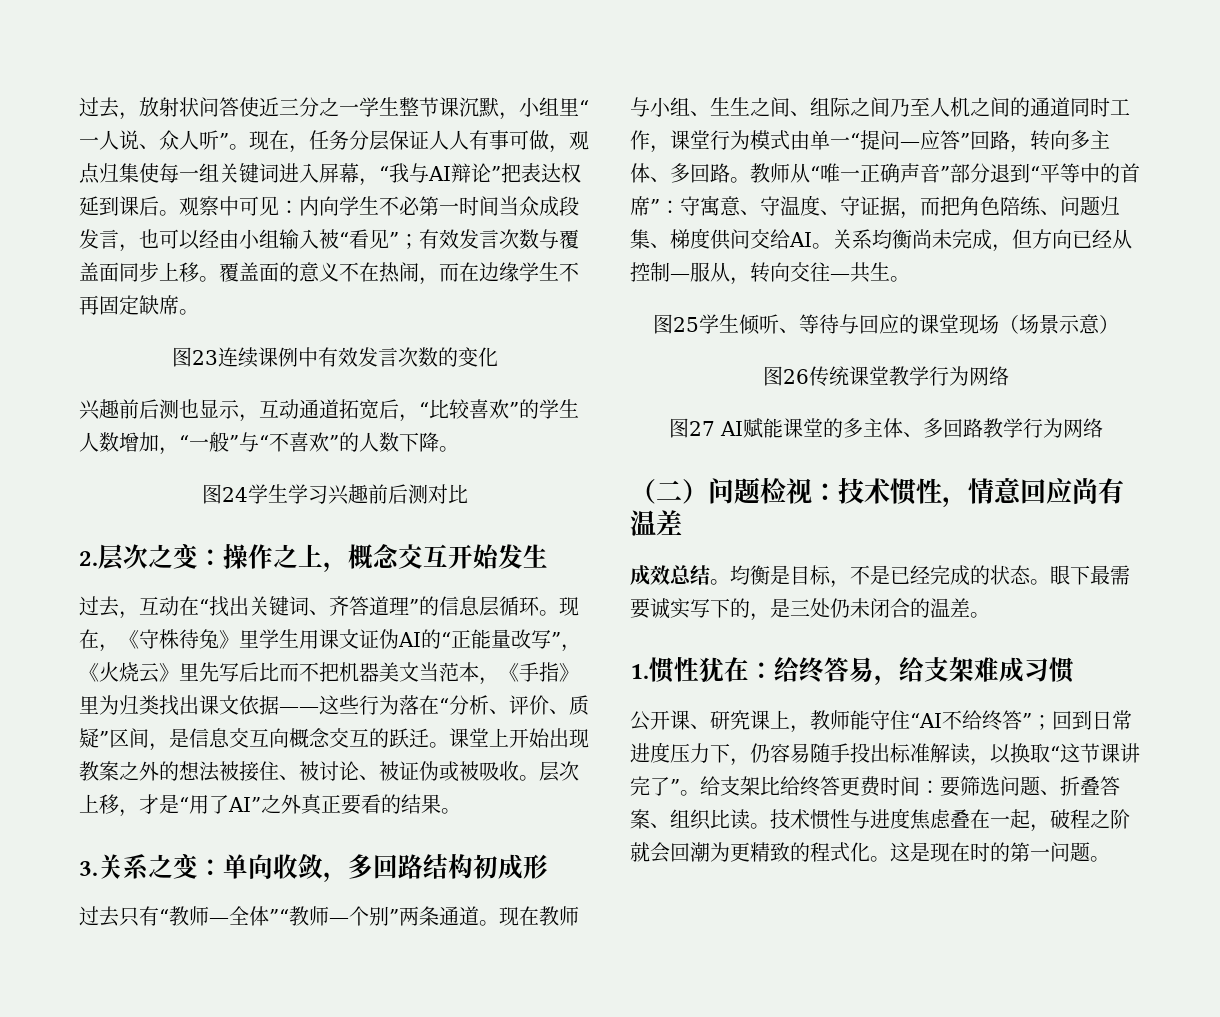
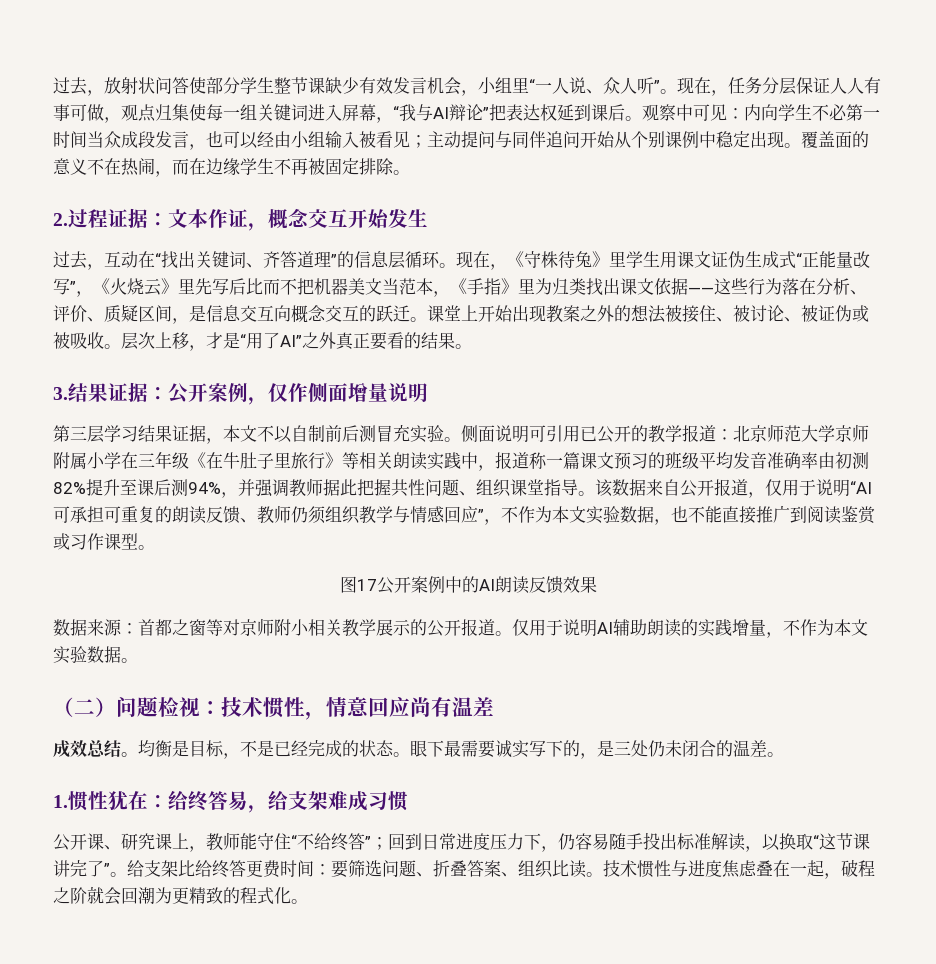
- 过去，放射状问答使近三分之一学生整节课沉默，小组里“一人说、众人听”。
+ 过去，放射状问答使部分学生整节课缺少有效发言机会，小组里“一人说、众人听”。
- 观察中可见：内向学生不必第一时间当众成段发言，也可以经由小组输入被“看见”；有效发言次数与覆盖面同步上移。
+ 观察中可见：内向学生不必第一时间当众成段发言，也可以经由小组输入被看见；主动提问与同伴追问开始从个别课例中稳定出现。
- 覆盖面的意义不在热闹，而在边缘学生不再固定缺席。
- 图23连续课例中有效发言次数的变化
- 兴趣前后测也显示，互动通道拓宽后，“比较喜欢”的学生人数增加，“一般”与“不喜欢”的人数下降。
- 图24学生学习兴趣前后测对比
- 2.层次之变：操作之上，概念交互开始发生
+ 覆盖面的意义不在热闹，而在边缘学生不再被固定排除。
+ 2.过程证据：文本作证，概念交互开始发生
- 现在，《守株待兔》里学生用课文证伪AI的“正能量改写”，《火烧云》里先写后比而不把机器美文当范本，《手指》里为归类找出课文依据——这些行为落在“分析、评价、质疑”区间，是信息交互向概念交互的跃迁。
+ 现在，《守株待兔》里学生用课文证伪生成式“正能量改写”，《火烧云》里先写后比而不把机器美文当范本，《手指》里为归类找出课文依据——这些行为落在分析、评价、质疑区间，是信息交互向概念交互的跃迁。
- 3.关系之变：单向收敛，多回路结构初成形
- 过去只有“教师—全体”“教师—个别”两条通道。现在教师与小组、生生之间、组际之间乃至人机之间的通道同时工作，课堂行为模式由单一“提问—应答”回路，转向多主体、多回路。教师从“唯一正确声音”部分退到“平等中的首席”：守寓意、守温度、守证据，而把角色陪练、问题归集、梯度供问交给AI。关系均衡尚未完成，但方向已经从控制—服从，转向交往—共生。
- 图25学生倾听、等待与回应的课堂现场（场景示意）
- 图26传统课堂教学行为网络
- 图27 AI赋能课堂的多主体、多回路教学行为网络
+ 3.结果证据：公开案例，仅作侧面增量说明
+ 第三层学习结果证据，本文不以自制前后测冒充实验。侧面说明可引用已公开的教学报道：北京师范大学京师附属小学在三年级《在牛肚子里旅行》等相关朗读实践中，报道称一篇课文预习的班级平均发音准确率由初测82%提升至课后测94%，并强调教师据此把握共性问题、组织课堂指导。该数据来自公开报道，仅用于说明“AI可承担可重复的朗读反馈、教师仍须组织教学与情感回应”，不作为本文实验数据，也不能直接推广到阅读鉴赏或习作课型。
+ 图17公开案例中的AI朗读反馈效果
+ 数据来源：首都之窗等对京师附小相关教学展示的公开报道。仅用于说明AI辅助朗读的实践增量，不作为本文实验数据。
- 公开课、研究课上，教师能守住“AI不给终答”；回到日常进度压力下，仍容易随手投出标准解读，以换取“这节课讲完了”。
+ 公开课、研究课上，教师能守住“不给终答”；回到日常进度压力下，仍容易随手投出标准解读，以换取“这节课讲完了”。
- 这是现在时的第一问题。

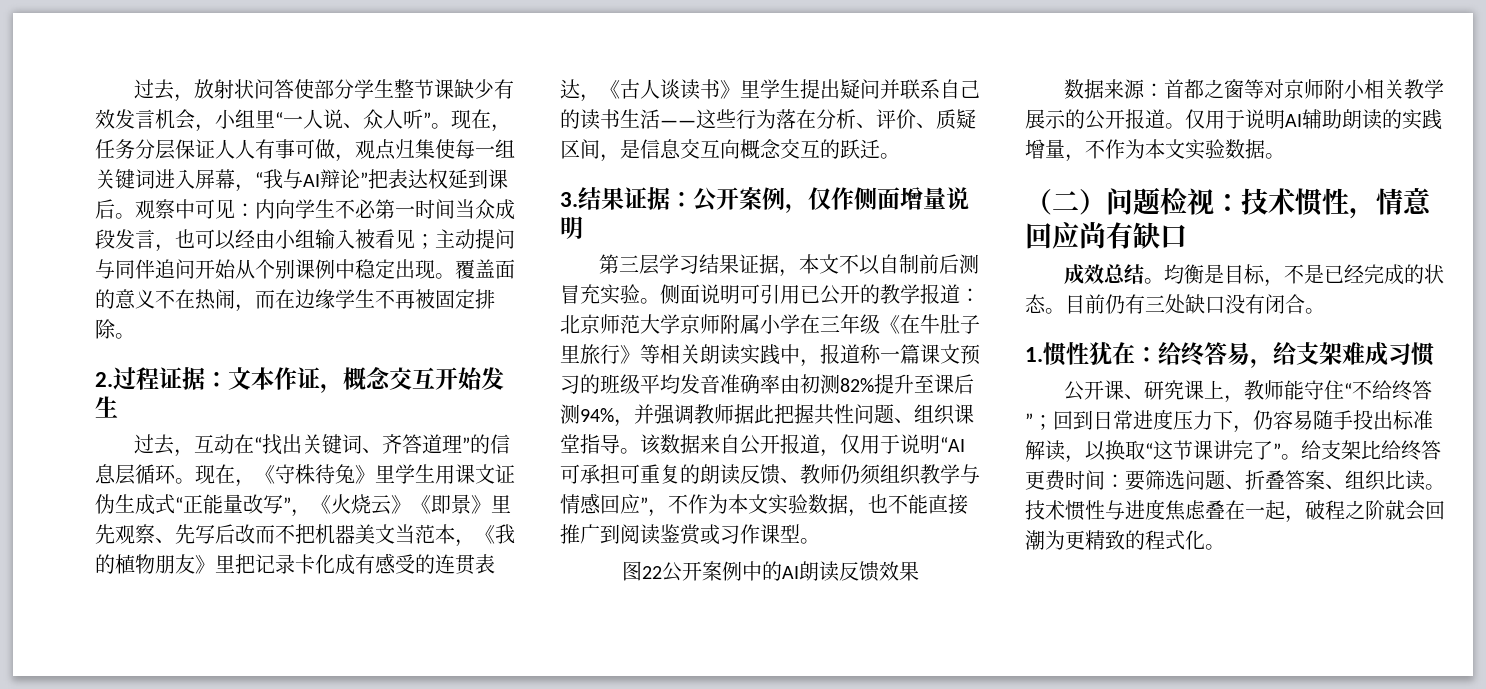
- 现在，《守株待兔》里学生用课文证伪生成式“正能量改写”，《火烧云》里先写后比而不把机器美文当范本，《手指》里为归类找出课文依据——这些行为落在分析、评价、质疑区间，是信息交互向概念交互的跃迁。课堂上开始出现教案之外的想法被接住、被讨论、被证伪或被吸收。层次上移，才是“用了AI”之外真正要看的结果。
+ 现在，《守株待兔》里学生用课文证伪生成式“正能量改写”，《火烧云》《即景》里先观察、先写后改而不把机器美文当范本，《我的植物朋友》里把记录卡化成有感受的连贯表达，《古人谈读书》里学生提出疑问并联系自己的读书生活——这些行为落在分析、评价、质疑区间，是信息交互向概念交互的跃迁。
- 图17公开案例中的AI朗读反馈效果
+ 图22公开案例中的AI朗读反馈效果
- （二）问题检视：技术惯性，情意回应尚有温差
+ （二）问题检视：技术惯性，情意回应尚有缺口
- 眼下最需要诚实写下的，是三处仍未闭合的温差。
+ 目前仍有三处缺口没有闭合。

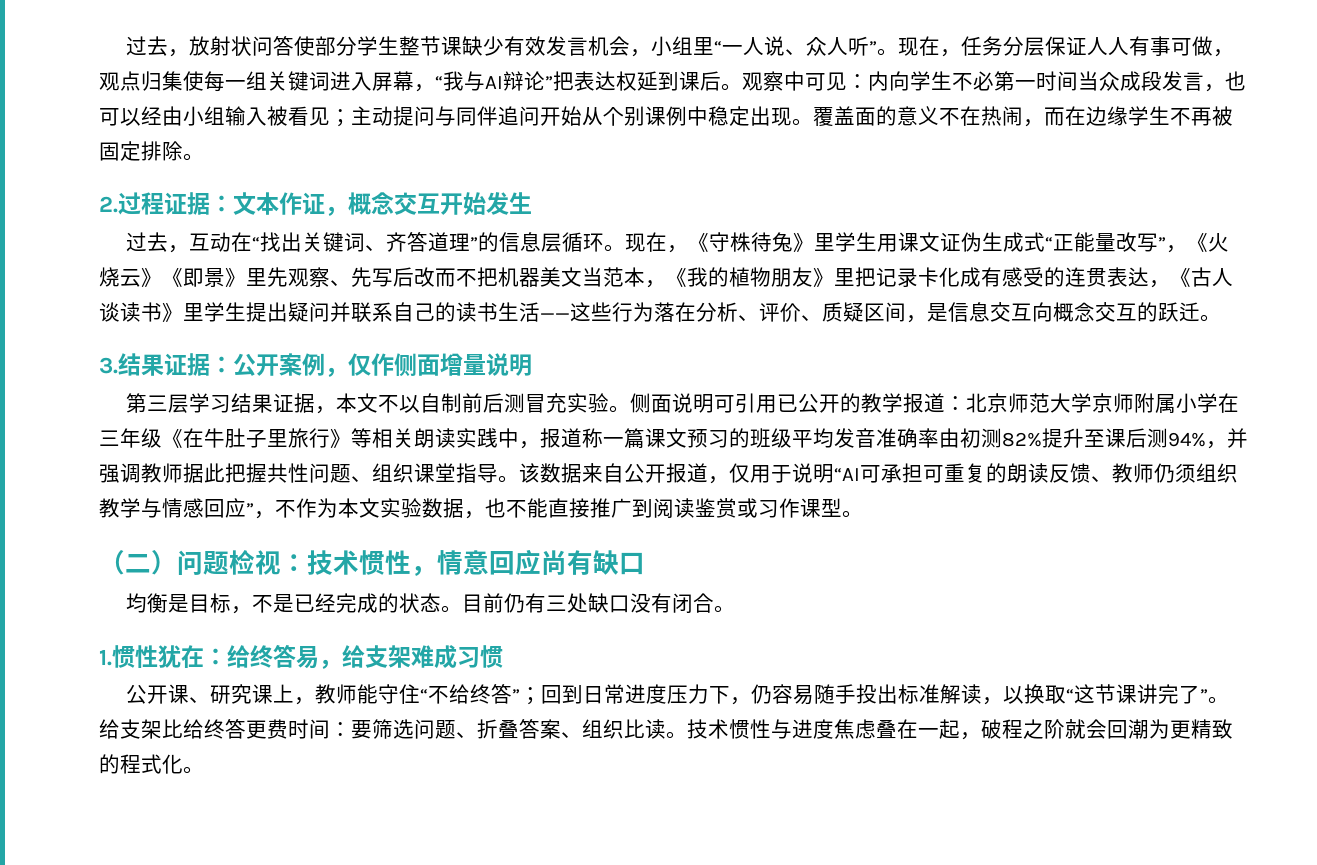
- 图22公开案例中的AI朗读反馈效果
- 数据来源：首都之窗等对京师附小相关教学展示的公开报道。仅用于说明AI辅助朗读的实践增量，不作为本文实验数据。
- 成效总结。

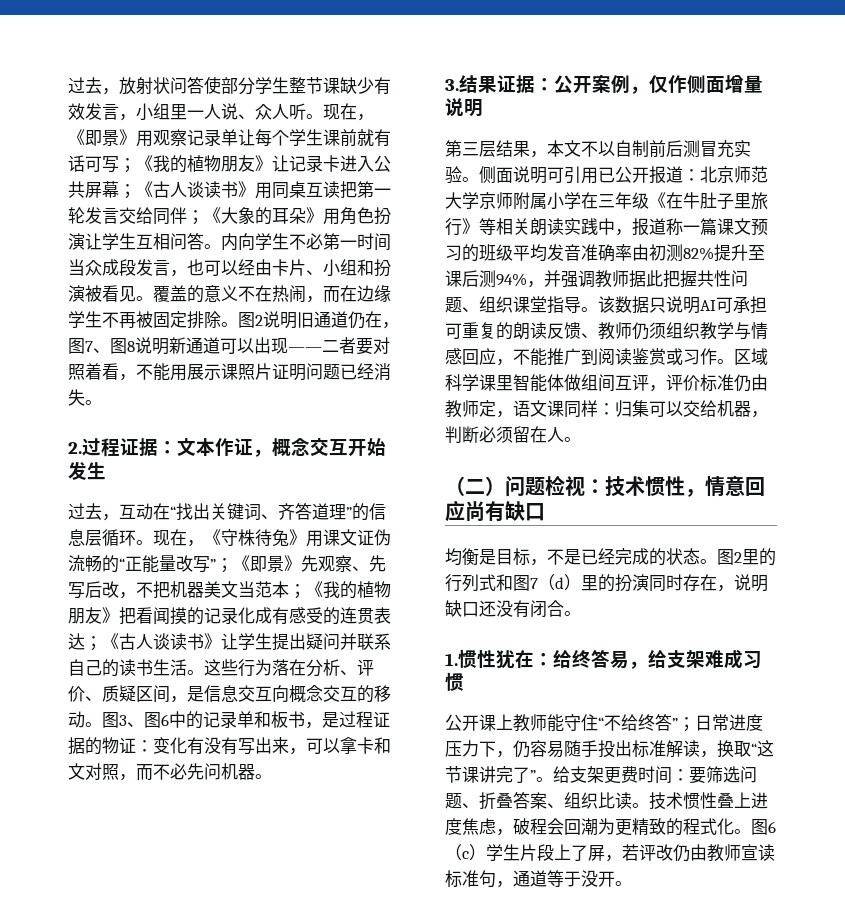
- 过去，放射状问答使部分学生整节课缺少有效发言机会，小组里“一人说、众人听”。现在，任务分层保证人人有事可做，观点归集使每一组关键词进入屏幕，“我与AI辩论”把表达权延到课后。观察中可见：内向学生不必第一时间当众成段发言，也可以经由小组输入被看见；主动提问与同伴追问开始从个别课例中稳定出现。覆盖面的意义不在热闹，而在边缘学生不再被固定排除。
+ 过去，放射状问答使部分学生整节课缺少有效发言，小组里一人说、众人听。现在，《即景》用观察记录单让每个学生课前就有话可写；《我的植物朋友》让记录卡进入公共屏幕；《古人谈读书》用同桌互读把第一轮发言交给同伴；《大象的耳朵》用角色扮演让学生互相问答。内向学生不必第一时间当众成段发言，也可以经由卡片、小组和扮演被看见。覆盖的意义不在热闹，而在边缘学生不再被固定排除。图2说明旧通道仍在，图7、图8说明新通道可以出现——二者要对照着看，不能用展示课照片证明问题已经消失。
- 现在，《守株待兔》里学生用课文证伪生成式“正能量改写”，《火烧云》《即景》里先观察、先写后改而不把机器美文当范本，《我的植物朋友》里把记录卡化成有感受的连贯表达，《古人谈读书》里学生提出疑问并联系自己的读书生活——这些行为落在分析、评价、质疑区间，是信息交互向概念交互的跃迁。
+ 现在，《守株待兔》用课文证伪流畅的“正能量改写”；《即景》先观察、先写后改，不把机器美文当范本；《我的植物朋友》把看闻摸的记录化成有感受的连贯表达；《古人谈读书》让学生提出疑问并联系自己的读书生活。这些行为落在分析、评价、质疑区间，是信息交互向概念交互的移动。图3、图6中的记录单和板书，是过程证据的物证：变化有没有写出来，可以拿卡和文对照，而不必先问机器。
- 第三层学习结果证据，本文不以自制前后测冒充实验。
+ 第三层结果，本文不以自制前后测冒充实验。
- 侧面说明可引用已公开的教学报道：北京师范大学京师附属小学在三年级《在牛肚子里旅行》等相关朗读实践中，报道称一篇课文预习的班级平均发音准确率由初测82%提升至课后测94%，并强调教师据此把握共性问题、组织课堂指导。
+ 侧面说明可引用已公开报道：北京师范大学京师附属小学在三年级《在牛肚子里旅行》等相关朗读实践中，报道称一篇课文预习的班级平均发音准确率由初测82%提升至课后测94%，并强调教师据此把握共性问题、组织课堂指导。
- 该数据来自公开报道，仅用于说明“AI可承担可重复的朗读反馈、教师仍须组织教学与情感回应”，不作为本文实验数据，也不能直接推广到阅读鉴赏或习作课型。
+ 该数据只说明AI可承担可重复的朗读反馈、教师仍须组织教学与情感回应，不能推广到阅读鉴赏或习作。区域科学课里智能体做组间互评，评价标准仍由教师定，语文课同样：归集可以交给机器，判断必须留在人。
- 目前仍有三处缺口没有闭合。
+ 图2里的行列式和图7（d）里的扮演同时存在，说明缺口还没有闭合。
- 公开课、研究课上，教师能守住“不给终答”；回到日常进度压力下，仍容易随手投出标准解读，以换取“这节课讲完了”。
+ 公开课上教师能守住“不给终答”；日常进度压力下，仍容易随手投出标准解读，换取“这节课讲完了”。
- 给支架比给终答更费时间：要筛选问题、折叠答案、组织比读。
+ 给支架更费时间：要筛选问题、折叠答案、组织比读。
- 技术惯性与进度焦虑叠在一起，破程之阶就会回潮为更精致的程式化。
+ 技术惯性叠上进度焦虑，破程会回潮为更精致的程式化。
+ 图6（c）学生片段上了屏，若评改仍由教师宣读标准句，通道等于没开。

